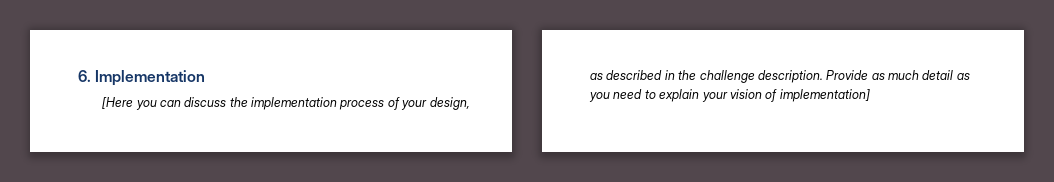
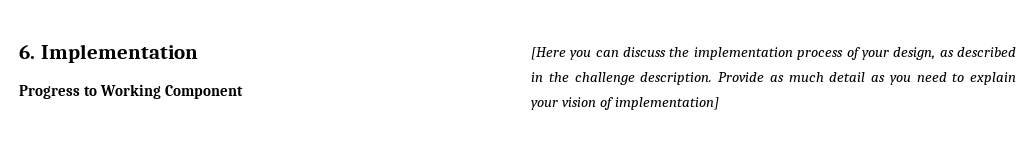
+ Progress to Working Component

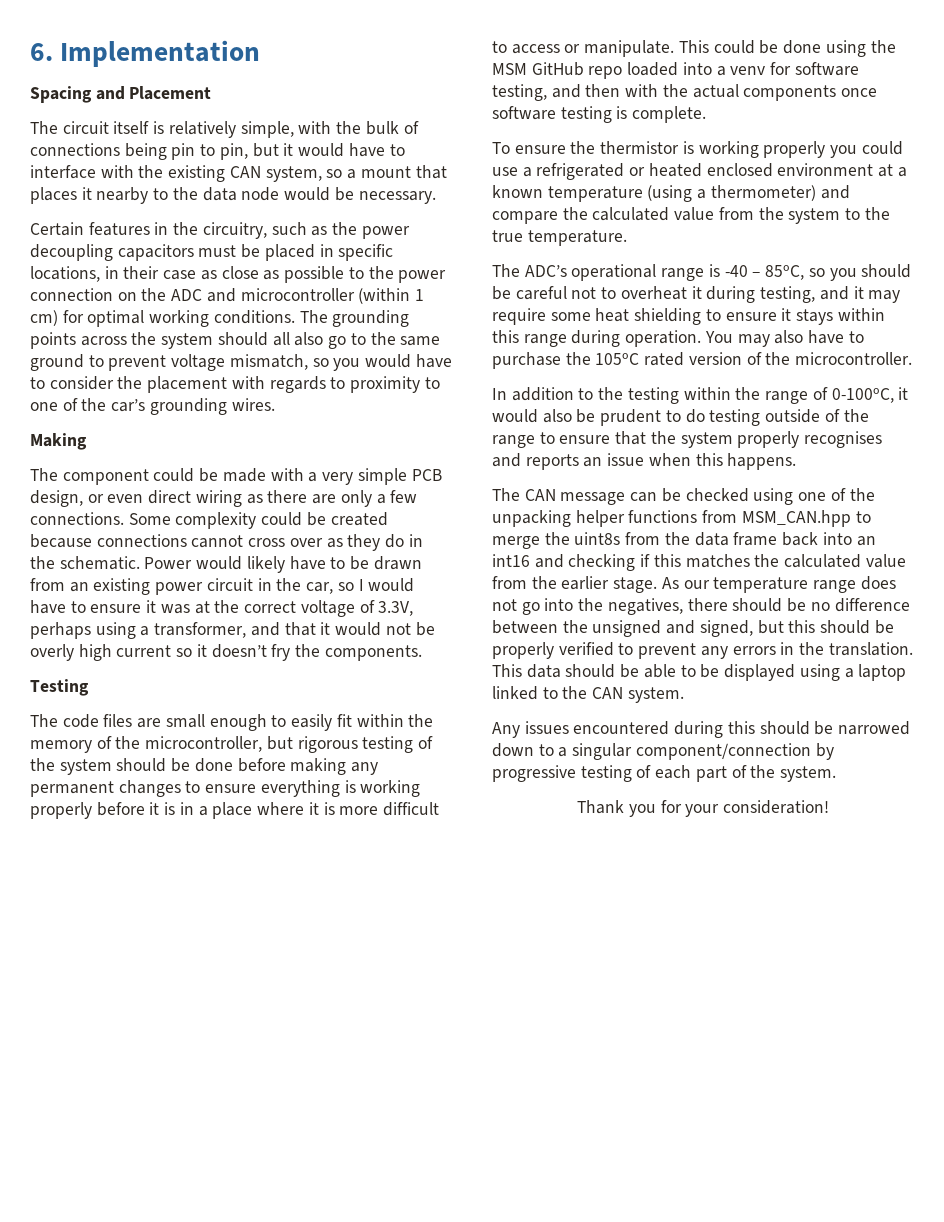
- Progress to Working Component
- [Here you can discuss the implementation process of your design, as described in the challenge description. Provide as much detail as you need to explain your vision of implementation]
+ Spacing and Placement
+ The circuit itself is relatively simple, with the bulk of connections being pin to pin, but it would have to interface with the existing CAN system, so a mount that places it nearby to the data node would be necessary.
+ Certain features in the circuitry, such as the power decoupling capacitors must be placed in specific locations, in their case as close as possible to the power connection on the ADC and microcontroller (within 1 cm) for optimal working conditions. The grounding points across the system should all also go to the same ground to prevent voltage mismatch, so you would have to consider the placement with regards to proximity to one of the car’s grounding wires.
+ Making
+ The component could be made with a very simple PCB design, or even direct wiring as there are only a few connections. Some complexity could be created because connections cannot cross over as they do in the schematic. Power would likely have to be drawn from an existing power circuit in the car, so I would have to ensure it was at the correct voltage of 3.3V, perhaps using a transformer, and that it would not be overly high current so it doesn’t fry the components.
+ Testing
+ The code files are small enough to easily fit within the memory of the microcontroller, but rigorous testing of the system should be done before making any permanent changes to ensure everything is working properly before it is in a place where it is more difficult to access or manipulate. This could be done using the MSM GitHub repo loaded into a venv for software testing, and then with the actual components once software testing is complete.
+ To ensure the thermistor is working properly you could use a refrigerated or heated enclosed environment at a known temperature (using a thermometer) and compare the calculated value from the system to the true temperature.
+ The ADC’s operational range is -40 – 85oC, so you should be careful not to overheat it during testing, and it may require some heat shielding to ensure it stays within this range during operation. You may also have to purchase the 105oC rated version of the microcontroller.
+ In addition to the testing within the range of 0-100oC, it would also be prudent to do testing outside of the range to ensure that the system properly recognises and reports an issue when this happens.
+ The CAN message can be checked using one of the unpacking helper functions from MSM_CAN.hpp to merge the uint8s from the data frame back into an int16 and checking if this matches the calculated value from the earlier stage. As our temperature range does not go into the negatives, there should be no difference between the unsigned and signed, but this should be properly verified to prevent any errors in the translation. This data should be able to be displayed using a laptop linked to the CAN system.
+ Any issues encountered during this should be narrowed down to a singular component/connection by progressive testing of each part of the system.
+ Thank you for your consideration!

